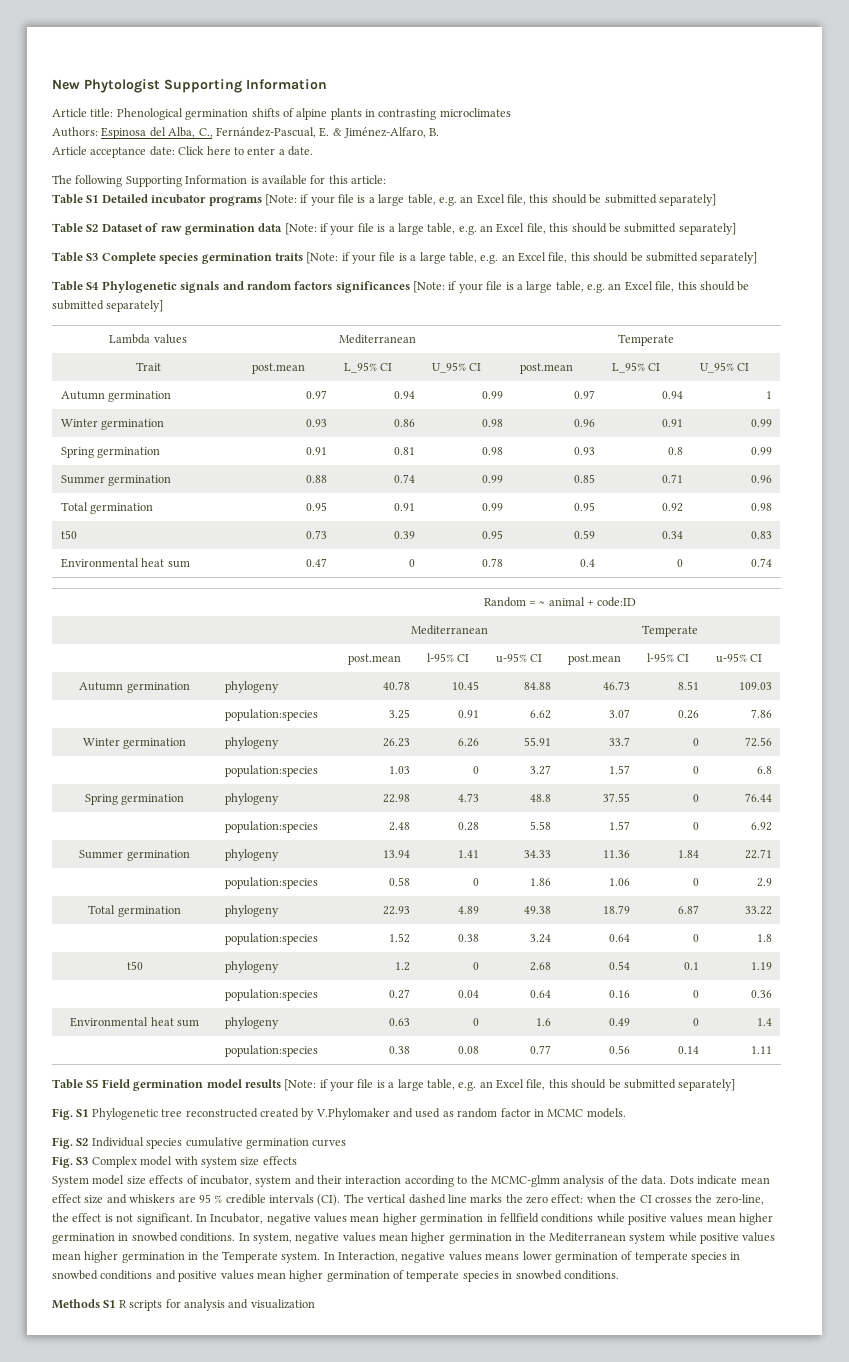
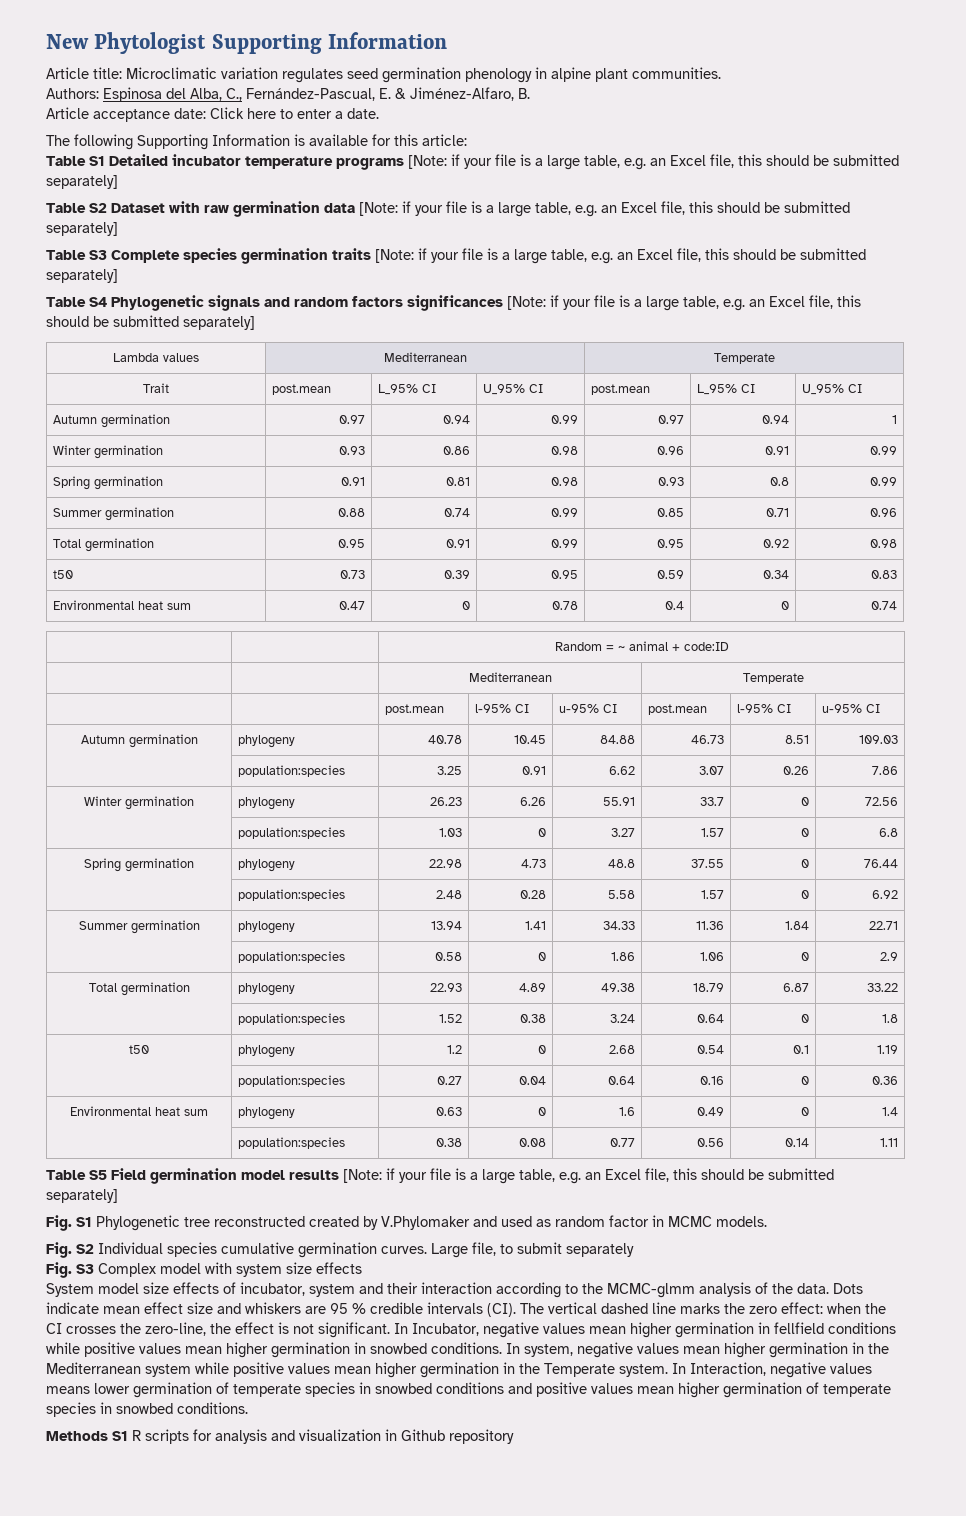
- Article title: Phenological germination shifts of alpine plants in contrasting microclimates
+ Article title: Microclimatic variation regulates seed germination phenology in alpine plant communities.
- Table S1 Detailed incubator programs [Note: if your file is a large table, e.g. an Excel file, this should be submitted separately]
+ Table S1 Detailed incubator temperature programs [Note: if your file is a large table, e.g. an Excel file, this should be submitted separately]
- Table S2 Dataset of raw germination data [Note: if your file is a large table, e.g. an Excel file, this should be submitted separately]
+ Table S2 Dataset with raw germination data [Note: if your file is a large table, e.g. an Excel file, this should be submitted separately]
- Fig. S2 Individual species cumulative germination curves
+ Fig. S2 Individual species cumulative germination curves. Large file, to submit separately
- Methods S1 R scripts for analysis and visualization
+ Methods S1 R scripts for analysis and visualization in Github repository

